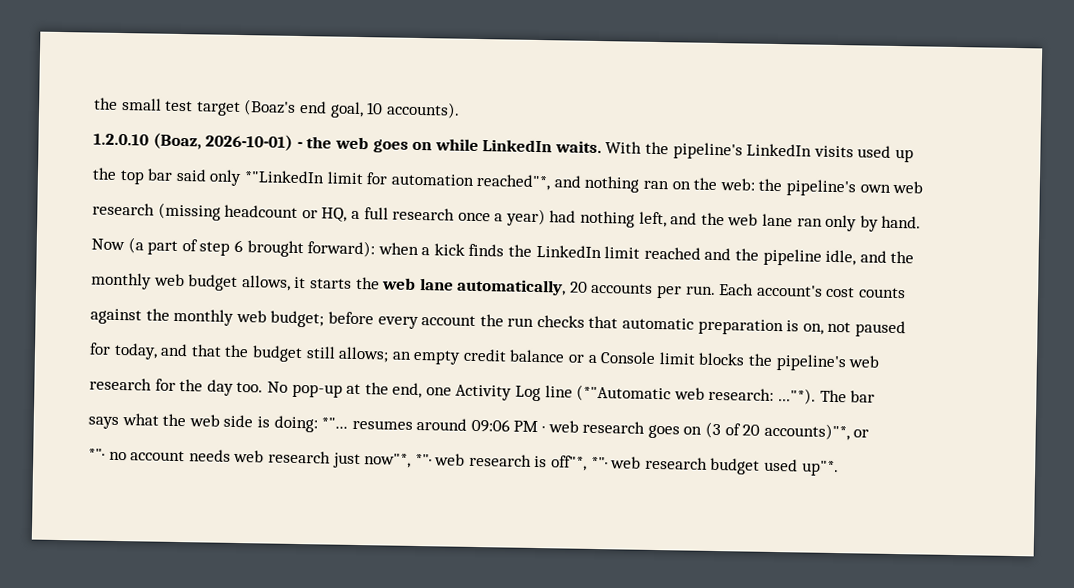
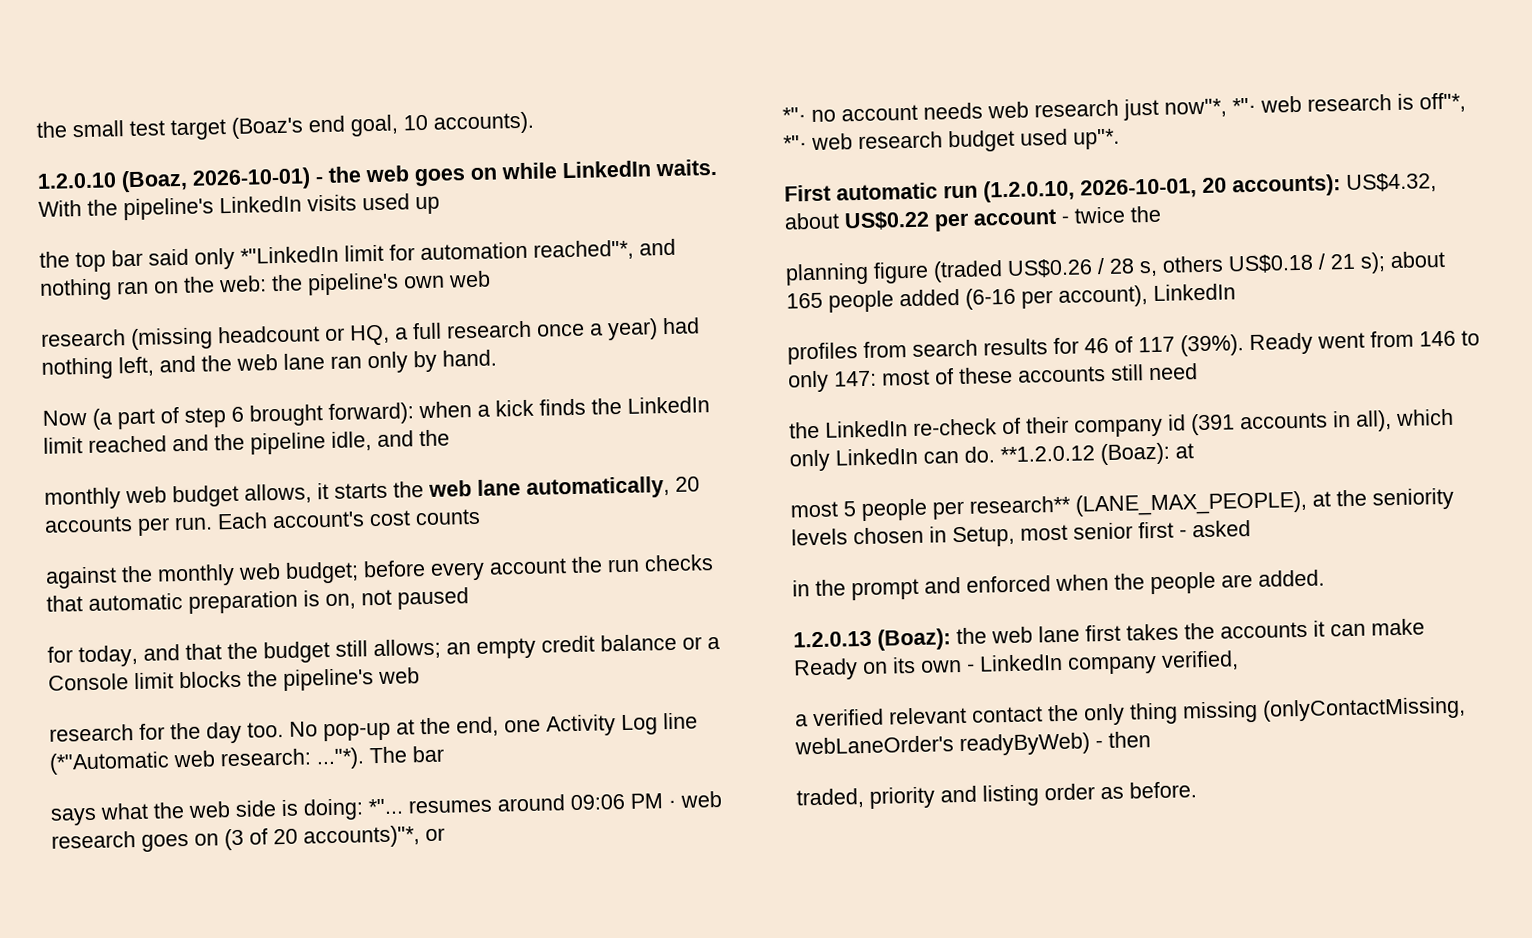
+ First automatic run (1.2.0.10, 2026-10-01, 20 accounts): US$4.32, about US$0.22 per account - twice the
+ planning figure (traded US$0.26 / 28 s, others US$0.18 / 21 s); about 165 people added (6-16 per account), LinkedIn
+ profiles from search results for 46 of 117 (39%). Ready went from 146 to only 147: most of these accounts still need
+ the LinkedIn re-check of their company id (391 accounts in all), which only LinkedIn can do. **1.2.0.12 (Boaz): at
+ most 5 people per research** (LANE_MAX_PEOPLE), at the seniority levels chosen in Setup, most senior first - asked
+ in the prompt and enforced when the people are added.
+ 1.2.0.13 (Boaz): the web lane first takes the accounts it can make Ready on its own - LinkedIn company verified,
+ a verified relevant contact the only thing missing (onlyContactMissing, webLaneOrder's readyByWeb) - then
+ traded, priority and listing order as before.

